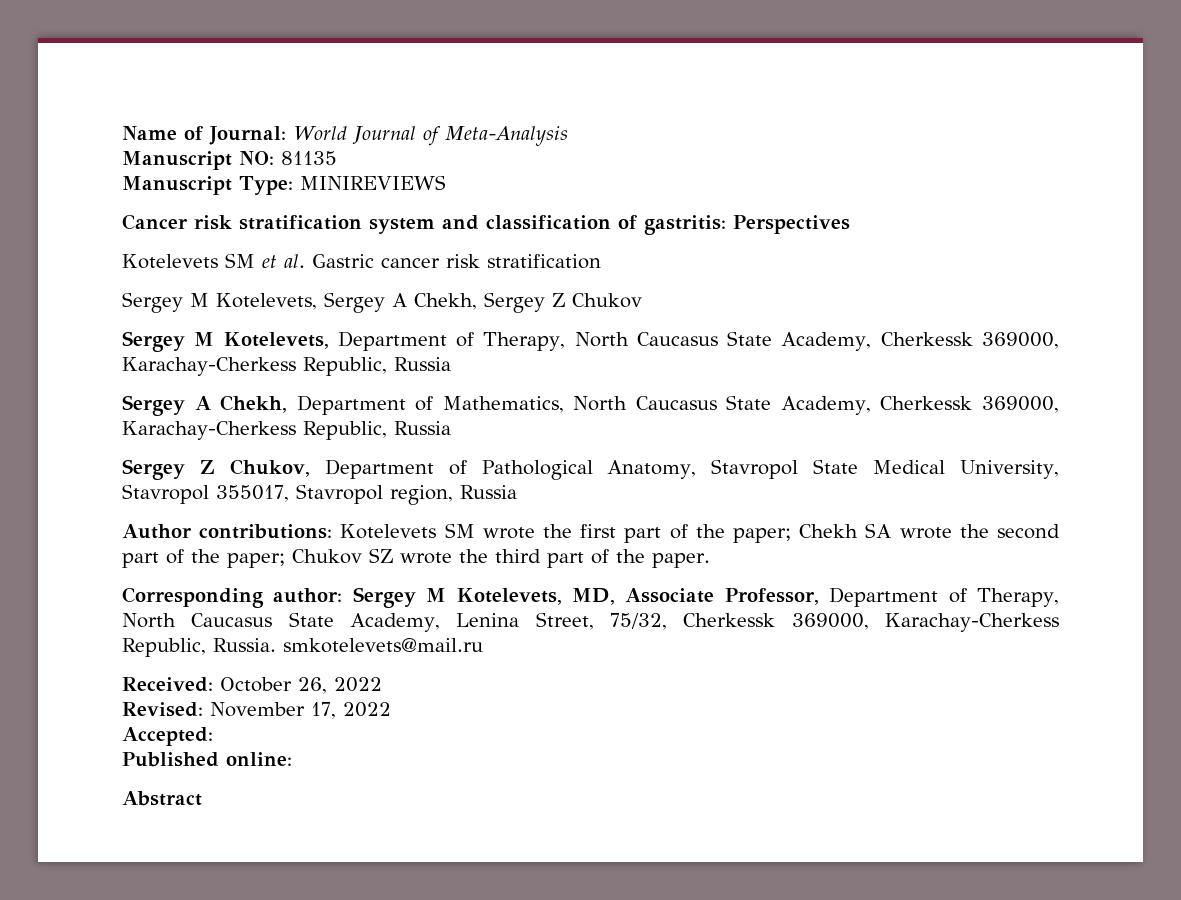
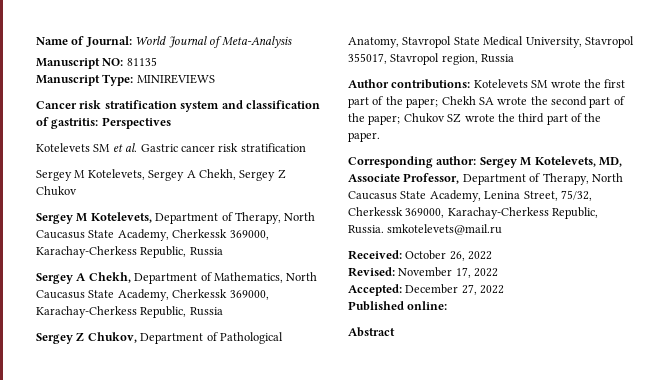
- Accepted:
+ Accepted: December 27, 2022

